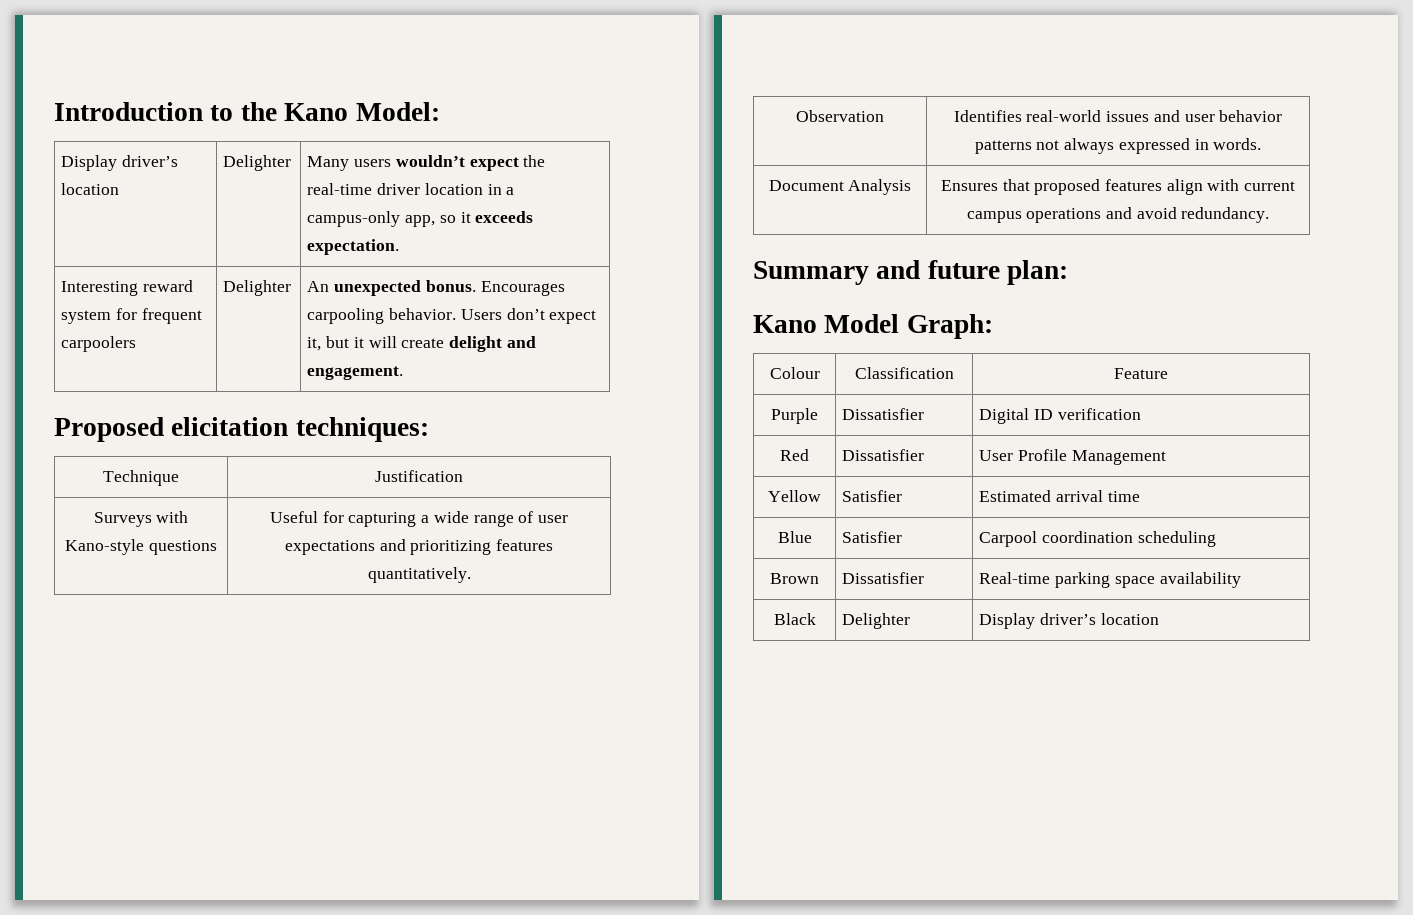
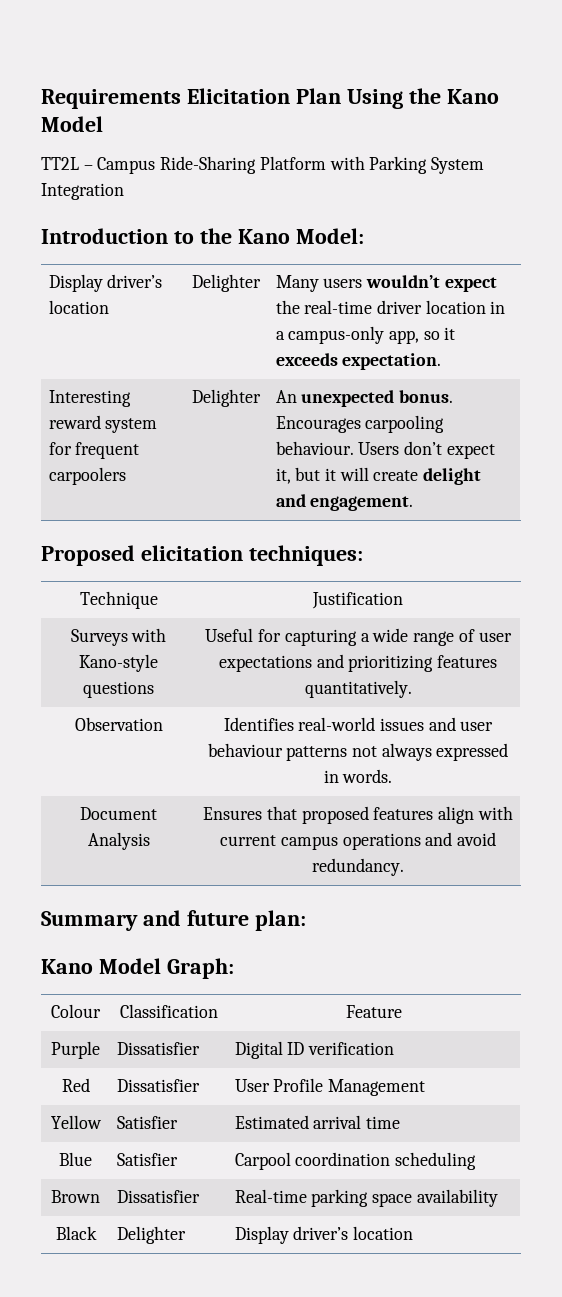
+ Requirements Elicitation Plan Using the Kano Model
+ TT2L – Campus Ride-Sharing Platform with Parking System Integration
- Interesting reward system for frequent carpoolers | Delighter | An unexpected bonus. Encourages carpooling behavior. Users don’t expect it, but it will create delight and engagement.
+ Interesting reward system for frequent carpoolers | Delighter | An unexpected bonus. Encourages carpooling behaviour. Users don’t expect it, but it will create delight and engagement.
- Observation | Identifies real-world issues and user behavior patterns not always expressed in words.
+ Observation | Identifies real-world issues and user behaviour patterns not always expressed in words.

